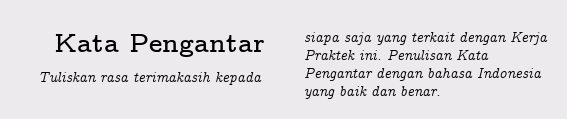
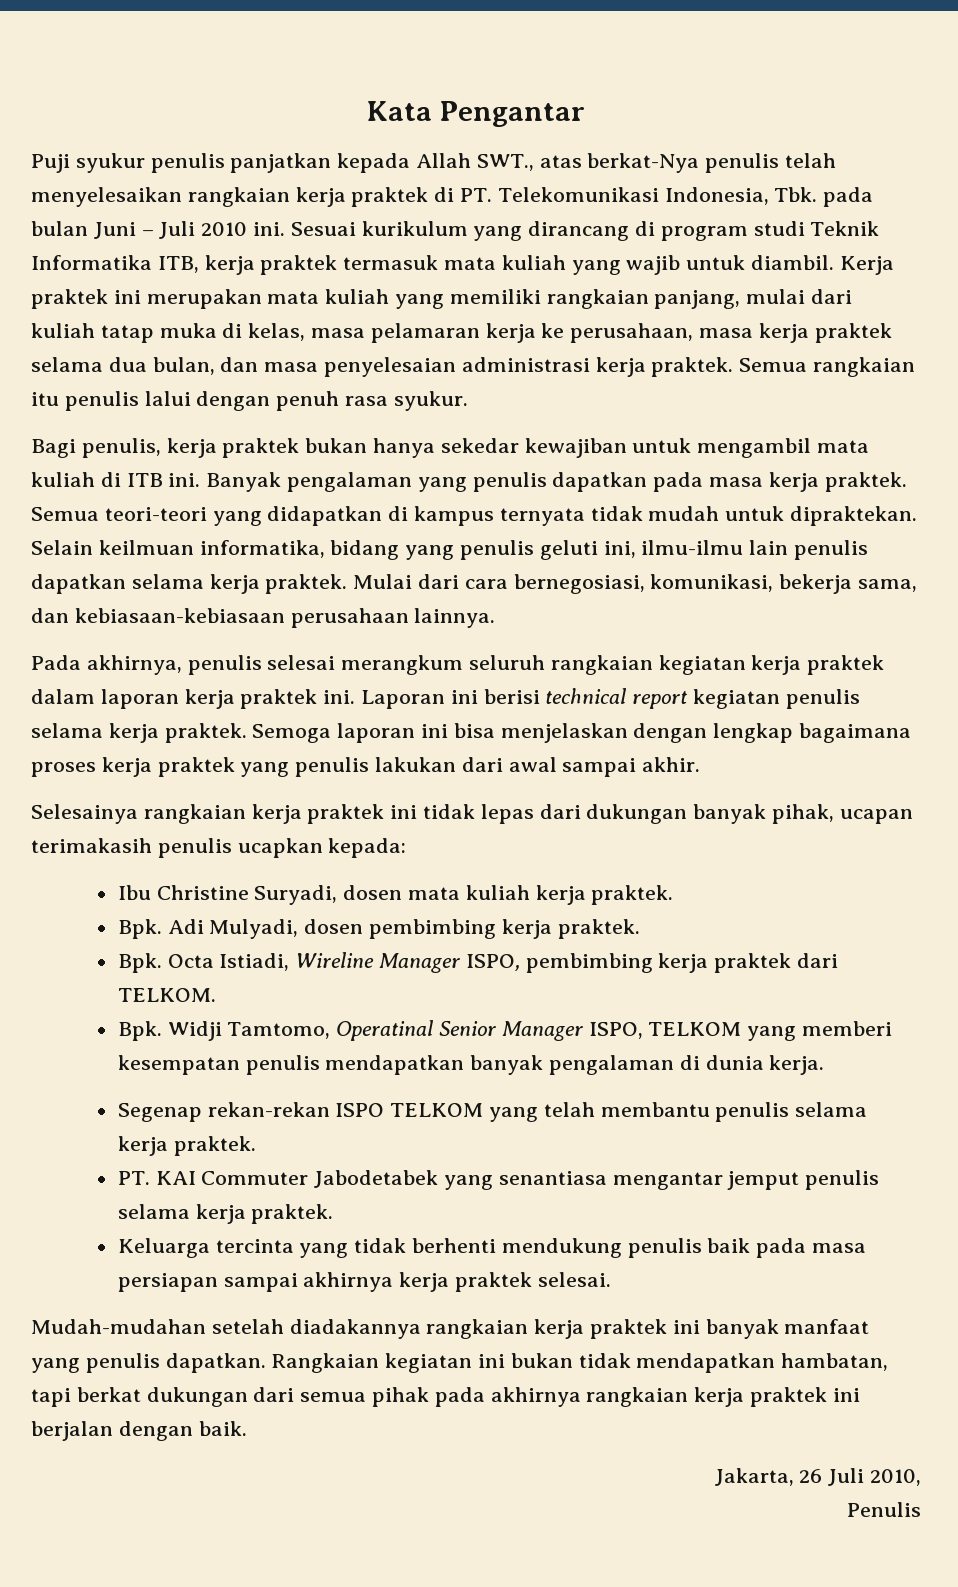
- Tuliskan rasa terimakasih kepada siapa saja yang terkait dengan Kerja Praktek ini. Penulisan Kata Pengantar dengan bahasa Indonesia yang baik dan benar.
+ Puji syukur penulis panjatkan kepada Allah SWT., atas berkat-Nya penulis telah menyelesaikan rangkaian kerja praktek di PT. Telekomunikasi Indonesia, Tbk. pada bulan Juni – Juli 2010 ini. Sesuai kurikulum yang dirancang di program studi Teknik Informatika ITB, kerja praktek termasuk mata kuliah yang wajib untuk diambil. Kerja praktek ini merupakan mata kuliah yang memiliki rangkaian panjang, mulai dari kuliah tatap muka di kelas, masa pelamaran kerja ke perusahaan, masa kerja praktek selama dua bulan, dan masa penyelesaian administrasi kerja praktek. Semua rangkaian itu penulis lalui dengan penuh rasa syukur.
+ Bagi penulis, kerja praktek bukan hanya sekedar kewajiban untuk mengambil mata kuliah di ITB ini. Banyak pengalaman yang penulis dapatkan pada masa kerja praktek. Semua teori-teori yang didapatkan di kampus ternyata tidak mudah untuk dipraktekan. Selain keilmuan informatika, bidang yang penulis geluti ini, ilmu-ilmu lain penulis dapatkan selama kerja praktek. Mulai dari cara bernegosiasi, komunikasi, bekerja sama, dan kebiasaan-kebiasaan perusahaan lainnya.
+ Pada akhirnya, penulis selesai merangkum seluruh rangkaian kegiatan kerja praktek dalam laporan kerja praktek ini. Laporan ini berisi technical report kegiatan penulis selama kerja praktek. Semoga laporan ini bisa menjelaskan dengan lengkap bagaimana proses kerja praktek yang penulis lakukan dari awal sampai akhir.
+ Selesainya rangkaian kerja praktek ini tidak lepas dari dukungan banyak pihak, ucapan terimakasih penulis ucapkan kepada:
+ Ibu Christine Suryadi, dosen mata kuliah kerja praktek.
+ Bpk. Adi Mulyadi, dosen pembimbing kerja praktek.
+ Bpk. Octa Istiadi, Wireline Manager ISPO, pembimbing kerja praktek dari TELKOM.
+ Bpk. Widji Tamtomo, Operatinal Senior Manager ISPO, TELKOM yang memberi kesempatan penulis mendapatkan banyak pengalaman di dunia kerja.
+ Segenap rekan-rekan ISPO TELKOM yang telah membantu penulis selama kerja praktek.
+ PT. KAI Commuter Jabodetabek yang senantiasa mengantar jemput penulis selama kerja praktek.
+ Keluarga tercinta yang tidak berhenti mendukung penulis baik pada masa persiapan sampai akhirnya kerja praktek selesai.
+ Mudah-mudahan setelah diadakannya rangkaian kerja praktek ini banyak manfaat yang penulis dapatkan. Rangkaian kegiatan ini bukan tidak mendapatkan hambatan, tapi berkat dukungan dari semua pihak pada akhirnya rangkaian kerja praktek ini berjalan dengan baik.
+ Jakarta, 26 Juli 2010,
+ Penulis

